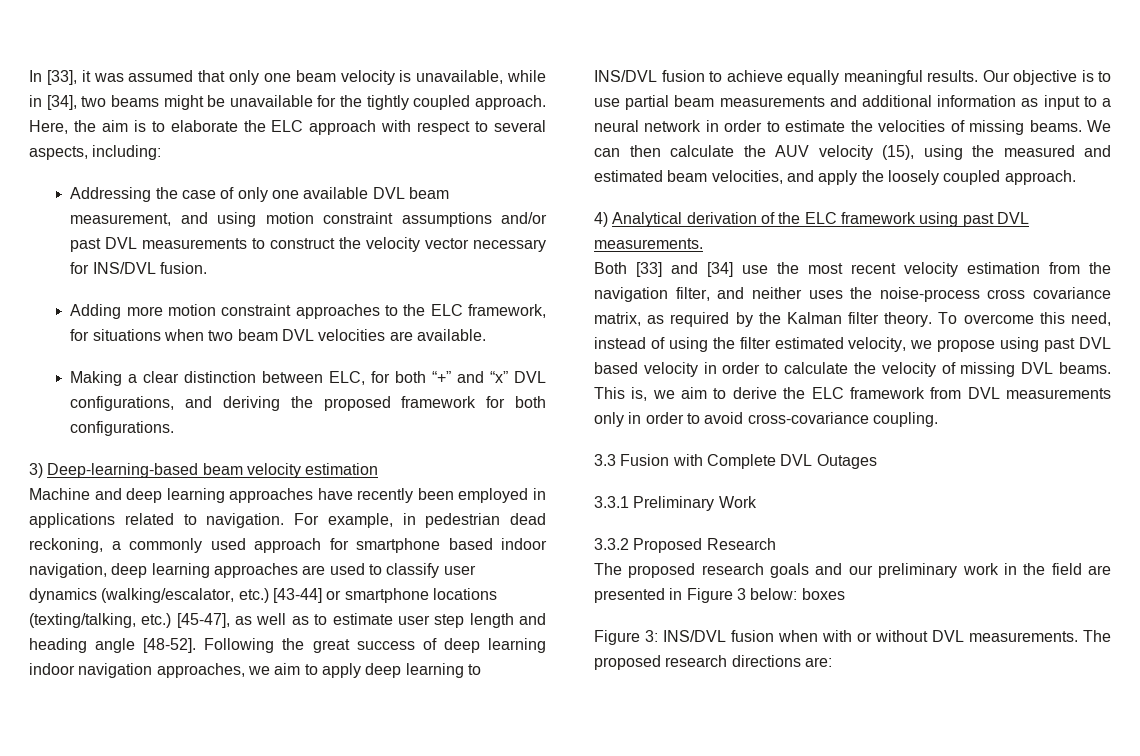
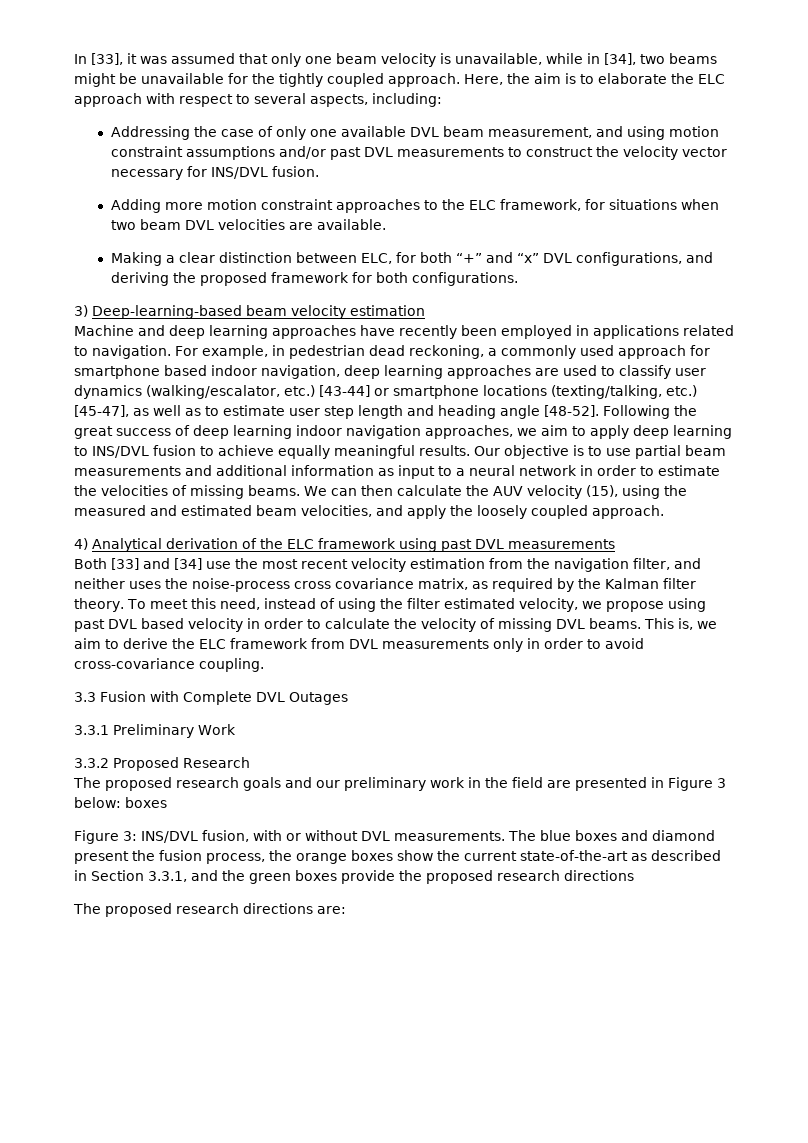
- 4) Analytical derivation of the ELC framework using past DVL measurements.
+ 4) Analytical derivation of the ELC framework using past DVL measurements
- To overcome this need, instead of using the filter estimated velocity, we propose using past DVL based velocity in order to calculate the velocity of missing DVL beams.
+ To meet this need, instead of using the filter estimated velocity, we propose using past DVL based velocity in order to calculate the velocity of missing DVL beams.
- Figure 3: INS/DVL fusion when with or without DVL measurements.
+ Figure 3: INS/DVL fusion, with or without DVL measurements.
+ The blue boxes and diamond present the fusion process, the orange boxes show the current state-of-the-art as described in Section 3.3.1, and the green boxes provide the proposed research directions

